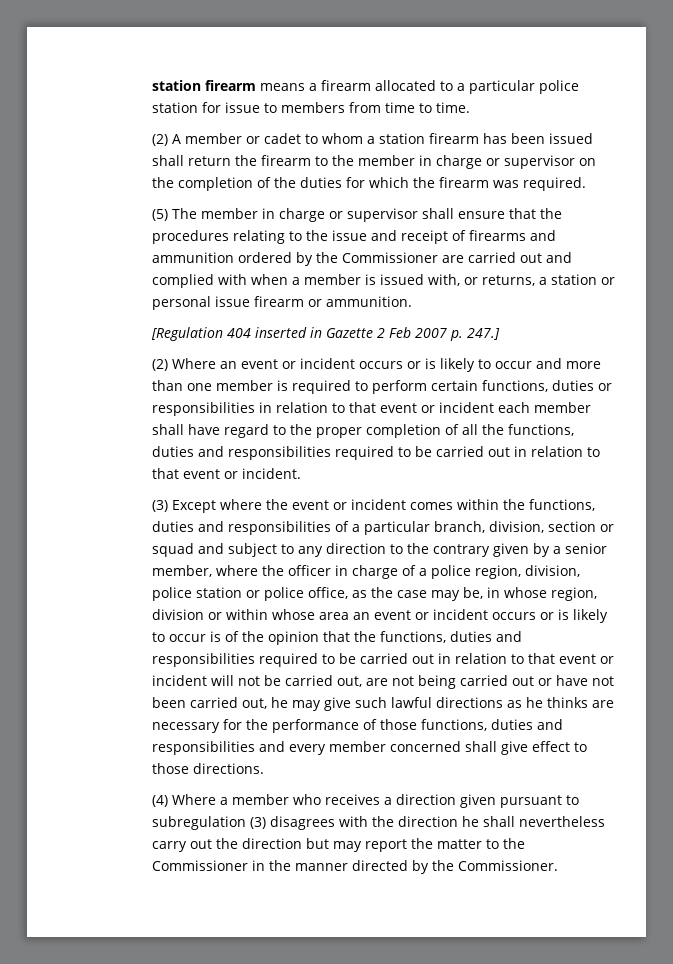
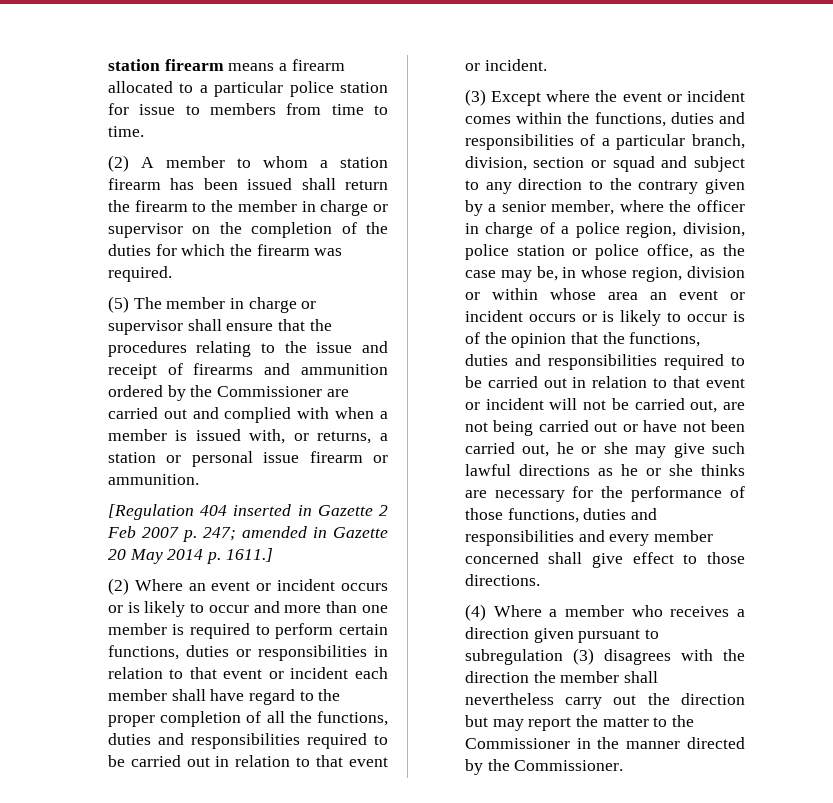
- (2) A member or cadet to whom a station firearm has been issued shall return the firearm to the member in charge or supervisor on the completion of the duties for which the firearm was required.
+ (2) A member to whom a station firearm has been issued shall return the firearm to the member in charge or supervisor on the completion of the duties for which the firearm was required.
- [Regulation 404 inserted in Gazette 2 Feb 2007 p. 247.]
+ [Regulation 404 inserted in Gazette 2 Feb 2007 p. 247; amended in Gazette 20 May 2014 p. 1611.]
- (3) Except where the event or incident comes within the functions, duties and responsibilities of a particular branch, division, section or squad and subject to any direction to the contrary given by a senior member, where the officer in charge of a police region, division, police station or police office, as the case may be, in whose region, division or within whose area an event or incident occurs or is likely to occur is of the opinion that the functions, duties and responsibilities required to be carried out in relation to that event or incident will not be carried out, are not being carried out or have not been carried out, he may give such lawful directions as he thinks are necessary for the performance of those functions, duties and responsibilities and every member concerned shall give effect to those directions.
+ (3) Except where the event or incident comes within the functions, duties and responsibilities of a particular branch, division, section or squad and subject to any direction to the contrary given by a senior member, where the officer in charge of a police region, division, police station or police office, as the case may be, in whose region, division or within whose area an event or incident occurs or is likely to occur is of the opinion that the functions, duties and responsibilities required to be carried out in relation to that event or incident will not be carried out, are not being carried out or have not been carried out, he or she may give such lawful directions as he or she thinks are necessary for the performance of those functions, duties and responsibilities and every member concerned shall give effect to those directions.
- (4) Where a member who receives a direction given pursuant to subregulation (3) disagrees with the direction he shall nevertheless carry out the direction but may report the matter to the Commissioner in the manner directed by the Commissioner.
+ (4) Where a member who receives a direction given pursuant to subregulation (3) disagrees with the direction the member shall nevertheless carry out the direction but may report the matter to the Commissioner in the manner directed by the Commissioner.

